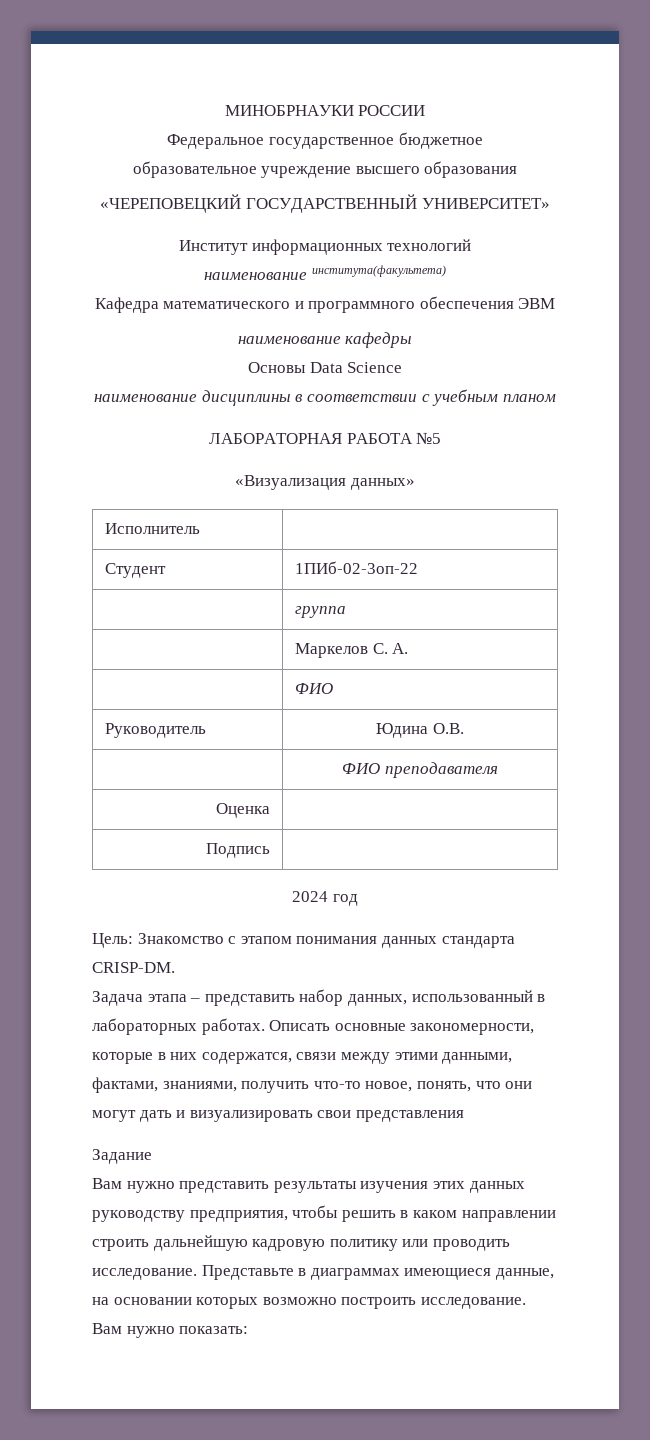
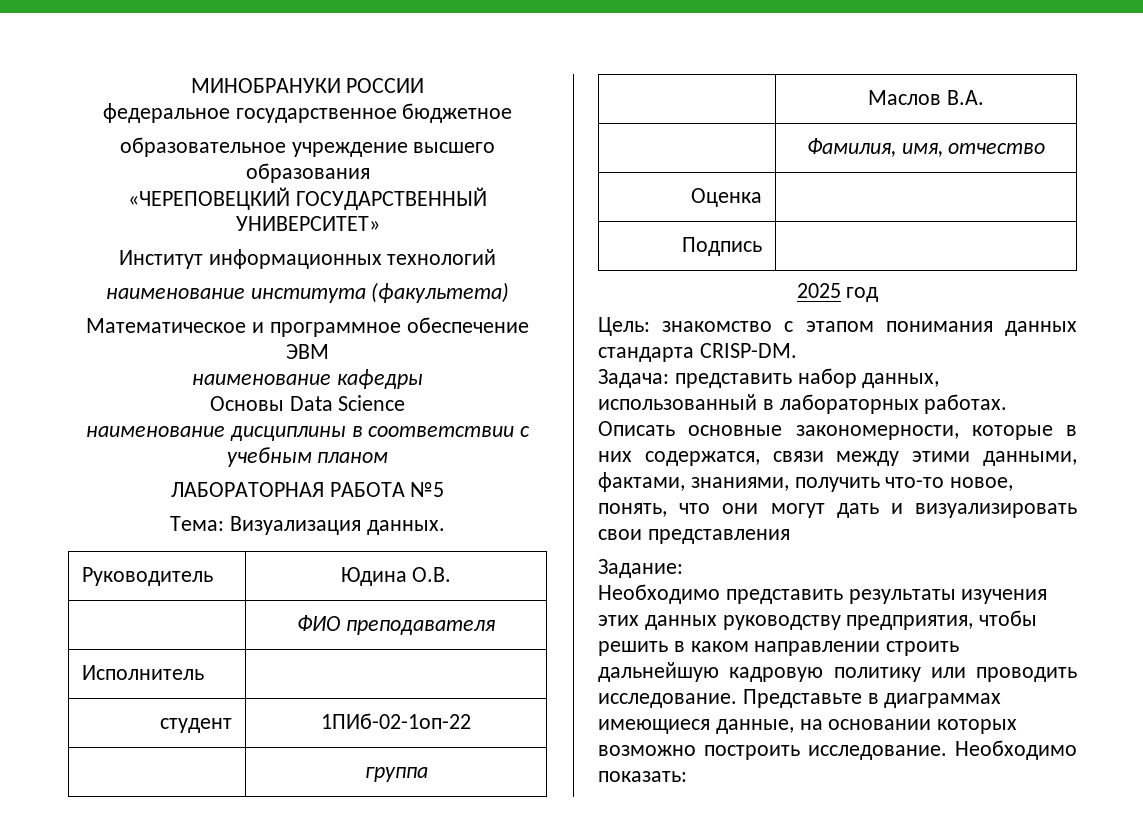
- МИНОБРНАУКИ РОССИИ
+ МИНОБРАНУКИ РОССИИ
- Федеральное государственное бюджетное
+ федеральное государственное бюджетное
- наименование института(факультета)
- Кафедра математического и программного обеспечения ЭВМ
+ наименование института (факультета)
+ Математическое и программное обеспечение ЭВМ
- «Визуализация данных»
- Исполнитель |
- Студент | 1ПИб-02-3оп-22
- | группа
- | Маркелов С. А.
- | ФИО
+ Тема: Визуализация данных.
+ Исполнитель |
+ студент | 1ПИб-02-1оп-22
+ | группа
+ | Маслов В.А.
+ | Фамилия, имя, отчество
- 2024 год
+ 2025 год
- Цель: Знакомство с этапом понимания данных стандарта CRISP-DM.
+ Цель: знакомство с этапом понимания данных стандарта CRISP-DM.
- Задача этапа – представить набор данных, использованный в лабораторных работах.
+ Задача: представить набор данных, использованный в лабораторных работах.
- Задание
- Вам нужно представить результаты изучения этих данных руководству предприятия, чтобы решить в каком направлении строить дальнейшую кадровую политику или проводить исследование.
+ Задание:
+ Необходимо представить результаты изучения этих данных руководству предприятия, чтобы решить в каком направлении строить дальнейшую кадровую политику или проводить исследование.
- Вам нужно показать:
+ Необходимо показать:

